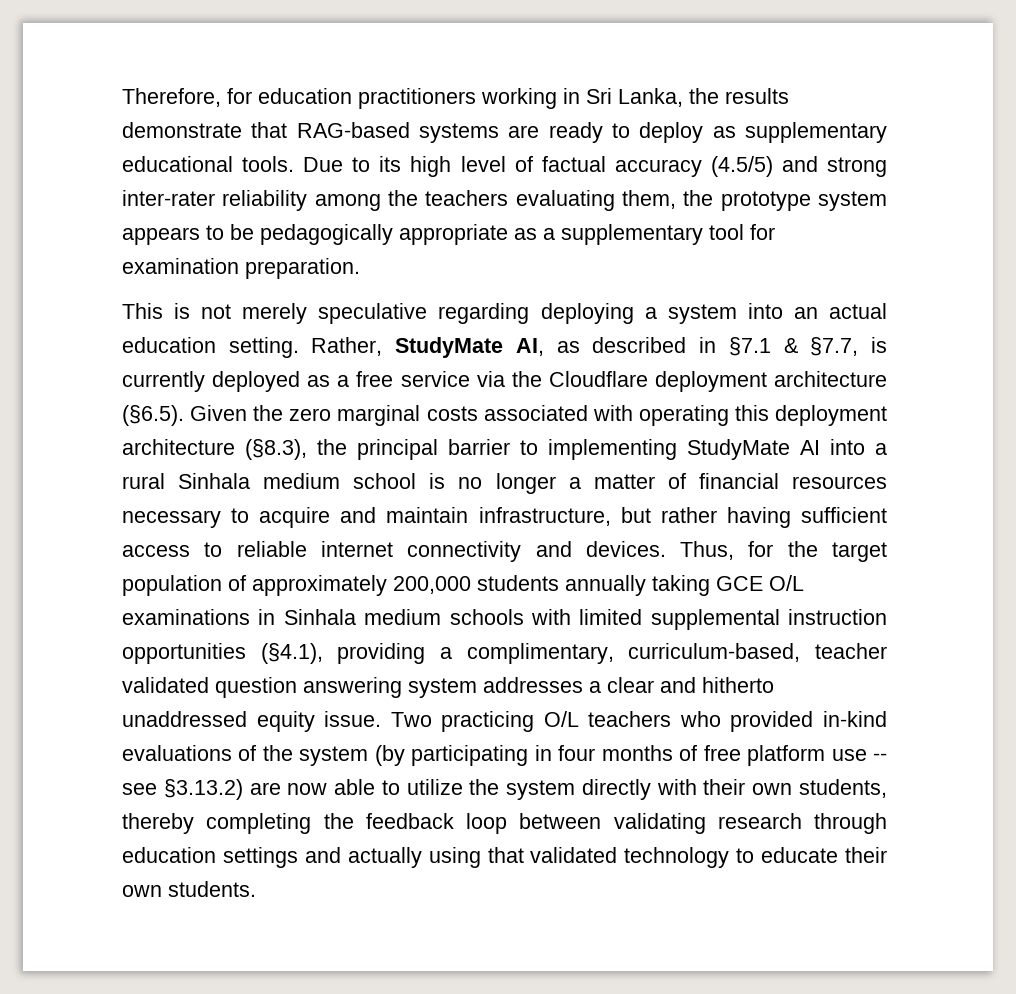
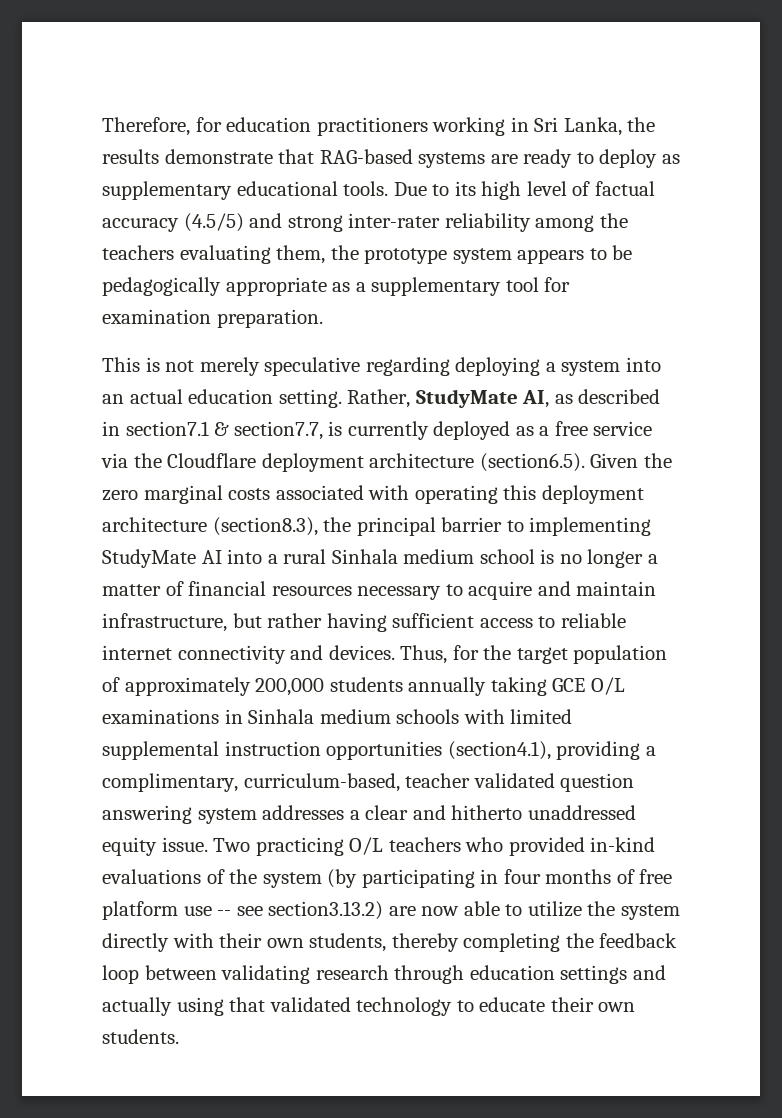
- Rather, StudyMate AI, as described in §7.1 & §7.7, is currently deployed as a free service via the Cloudflare deployment architecture (§6.5). Given the zero marginal costs associated with operating this deployment architecture (§8.3), the principal barrier to implementing StudyMate AI into a rural Sinhala medium school is no longer a matter of financial resources necessary to acquire and maintain infrastructure, but rather having sufficient access to reliable internet connectivity and devices.
+ Rather, StudyMate AI, as described in section7.1 & section7.7, is currently deployed as a free service via the Cloudflare deployment architecture (section6.5). Given the zero marginal costs associated with operating this deployment architecture (section8.3), the principal barrier to implementing StudyMate AI into a rural Sinhala medium school is no longer a matter of financial resources necessary to acquire and maintain infrastructure, but rather having sufficient access to reliable internet connectivity and devices.
- Thus, for the target population of approximately 200,000 students annually taking GCE O/L examinations in Sinhala medium schools with limited supplemental instruction opportunities (§4.1), providing a complimentary, curriculum-based, teacher validated question answering system addresses a clear and hitherto unaddressed equity issue.
+ Thus, for the target population of approximately 200,000 students annually taking GCE O/L examinations in Sinhala medium schools with limited supplemental instruction opportunities (section4.1), providing a complimentary, curriculum-based, teacher validated question answering system addresses a clear and hitherto unaddressed equity issue.
- Two practicing O/L teachers who provided in-kind evaluations of the system (by participating in four months of free platform use -- see §3.13.2) are now able to utilize the system directly with their own students, thereby completing the feedback loop between validating research through education settings and actually using that validated technology to educate their own students.
+ Two practicing O/L teachers who provided in-kind evaluations of the system (by participating in four months of free platform use -- see section3.13.2) are now able to utilize the system directly with their own students, thereby completing the feedback loop between validating research through education settings and actually using that validated technology to educate their own students.

